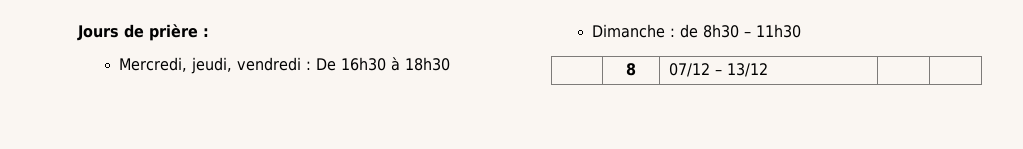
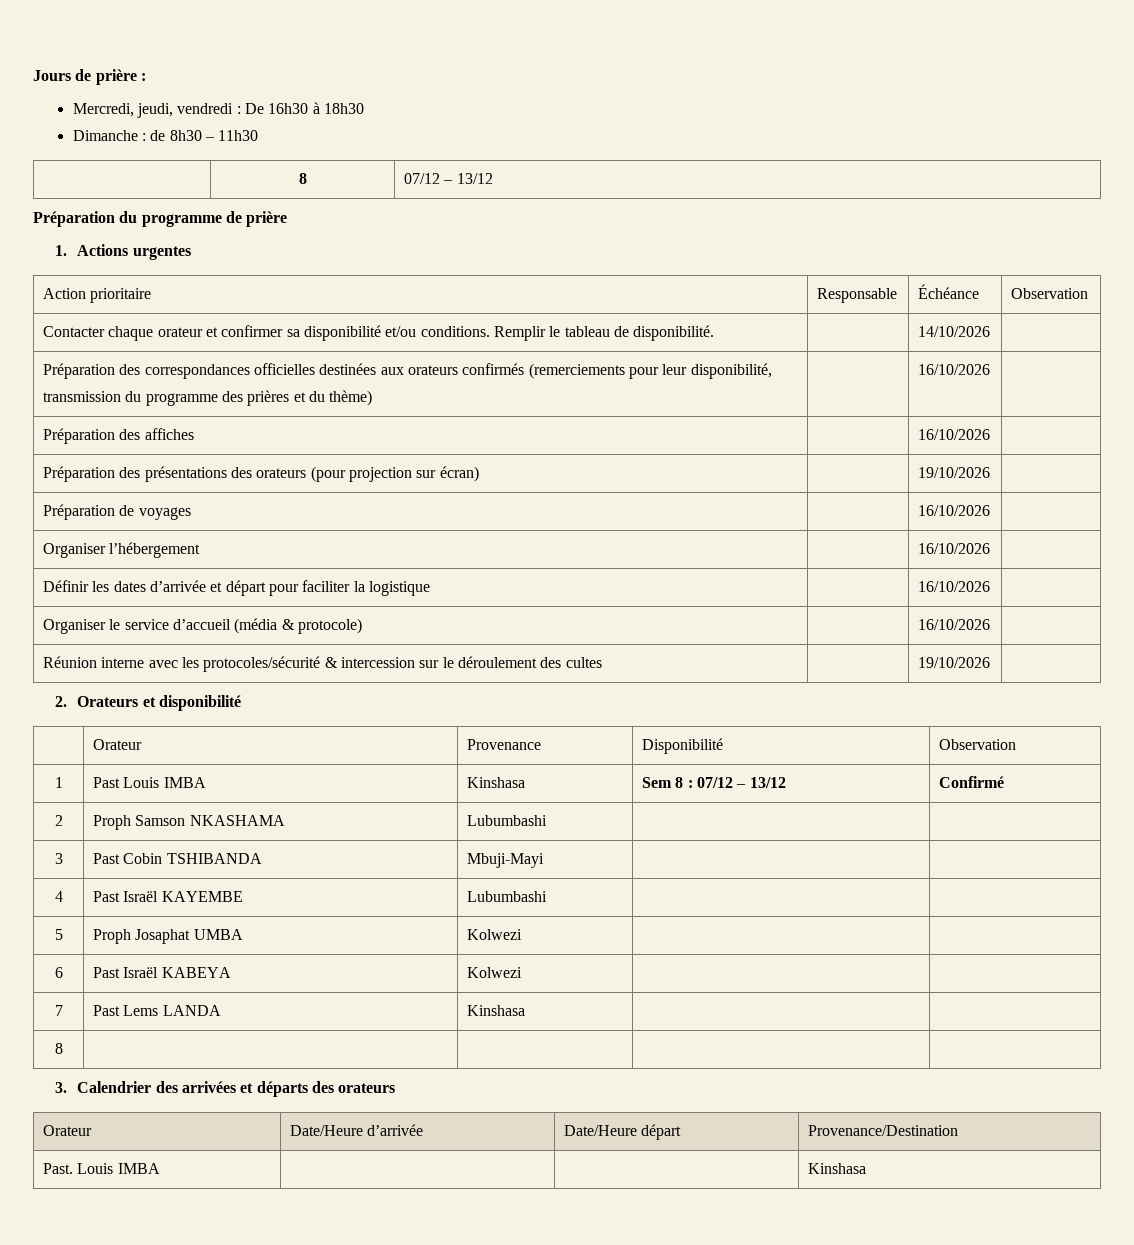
- | 8 | 07/12 – 13/12 | |
+ | 8 | 07/12 – 13/12
+ Préparation du programme de prière
+ 1. Actions urgentes
+ Action prioritaire | Responsable | Échéance | Observation
+ Contacter chaque orateur et confirmer sa disponibilité et/ou conditions. Remplir le tableau de disponibilité. | | 14/10/2026 |
+ Préparation des correspondances officielles destinées aux orateurs confirmés (remerciements pour leur disponibilité, transmission du programme des prières et du thème) | | 16/10/2026 |
+ Préparation des affiches | | 16/10/2026 |
+ Préparation des présentations des orateurs (pour projection sur écran) | | 19/10/2026 |
+ Préparation de voyages | | 16/10/2026 |
+ Organiser l’hébergement | | 16/10/2026 |
+ Définir les dates d’arrivée et départ pour faciliter la logistique | | 16/10/2026 |
+ Organiser le service d’accueil (média & protocole) | | 16/10/2026 |
+ Réunion interne avec les protocoles/sécurité & intercession sur le déroulement des cultes | | 19/10/2026 |
+ 2. Orateurs et disponibilité
+ | Orateur | Provenance | Disponibilité | Observation
+ 1 | Past Louis IMBA | Kinshasa | Sem 8 : 07/12 – 13/12 | Confirmé
+ 2 | Proph Samson NKASHAMA | Lubumbashi | |
+ 3 | Past Cobin TSHIBANDA | Mbuji-Mayi | |
+ 4 | Past Israël KAYEMBE | Lubumbashi | |
+ 5 | Proph Josaphat UMBA | Kolwezi | |
+ 6 | Past Israël KABEYA | Kolwezi | |
+ 7 | Past Lems LANDA | Kinshasa | |
+ 8 | | | |
+ 3. Calendrier des arrivées et départs des orateurs
+ Orateur | Date/Heure d’arrivée | Date/Heure départ | Provenance/Destination
+ Past. Louis IMBA | | | Kinshasa

